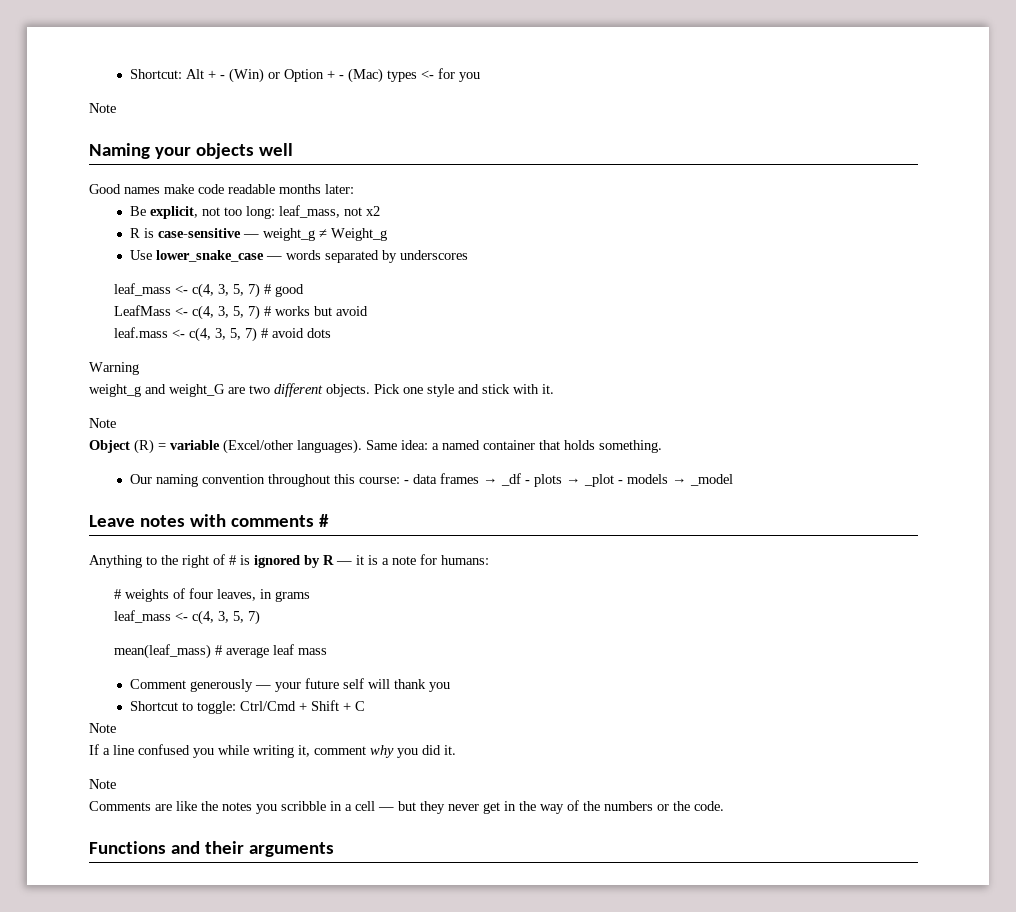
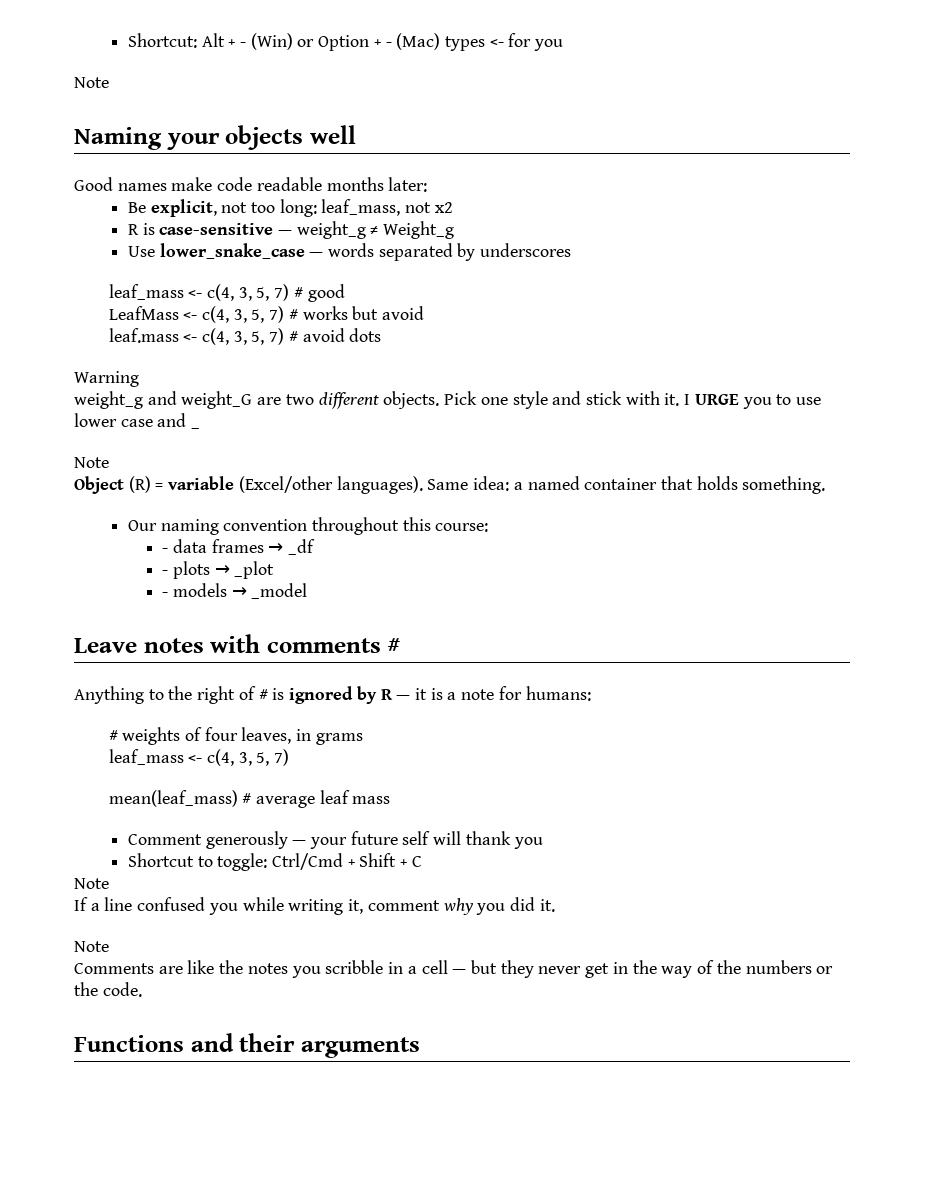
+ I URGE you to use lower case and _
- Our naming convention throughout this course: - data frames → _df - plots → _plot - models → _model
+ Our naming convention throughout this course:
+ - data frames → _df
+ - plots → _plot
+ - models → _model

